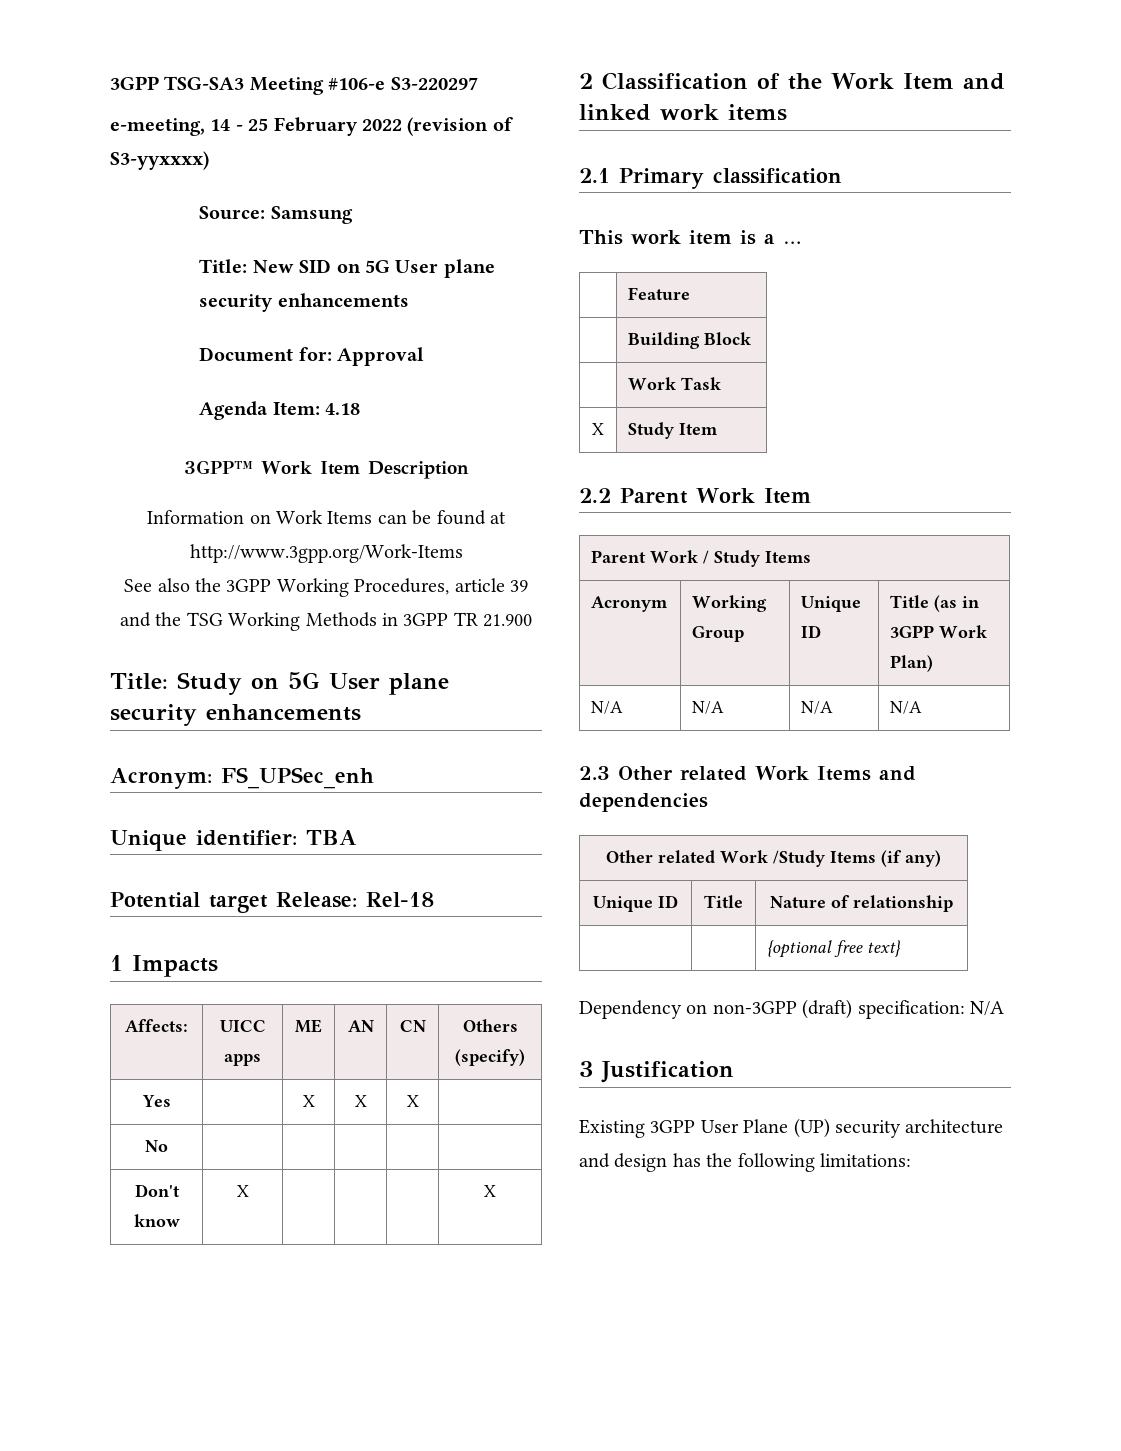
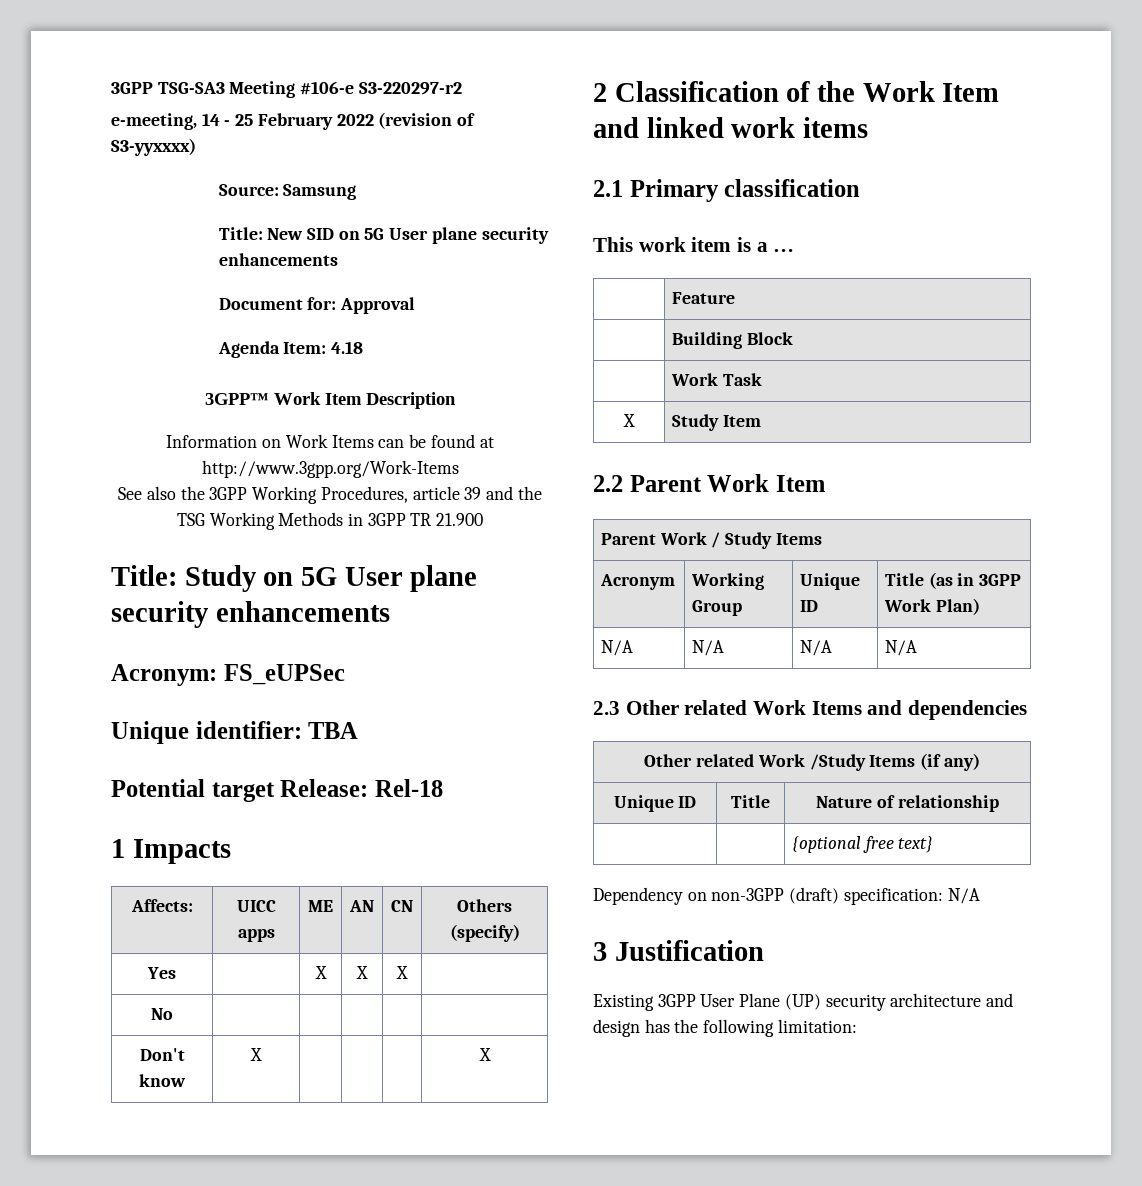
- 3GPP TSG-SA3 Meeting #106-e S3-220297
+ 3GPP TSG-SA3 Meeting #106-e S3-220297-r2
- Acronym: FS_UPSec_enh
+ Acronym: FS_eUPSec
- Existing 3GPP User Plane (UP) security architecture and design has the following limitations:
+ Existing 3GPP User Plane (UP) security architecture and design has the following limitation:

